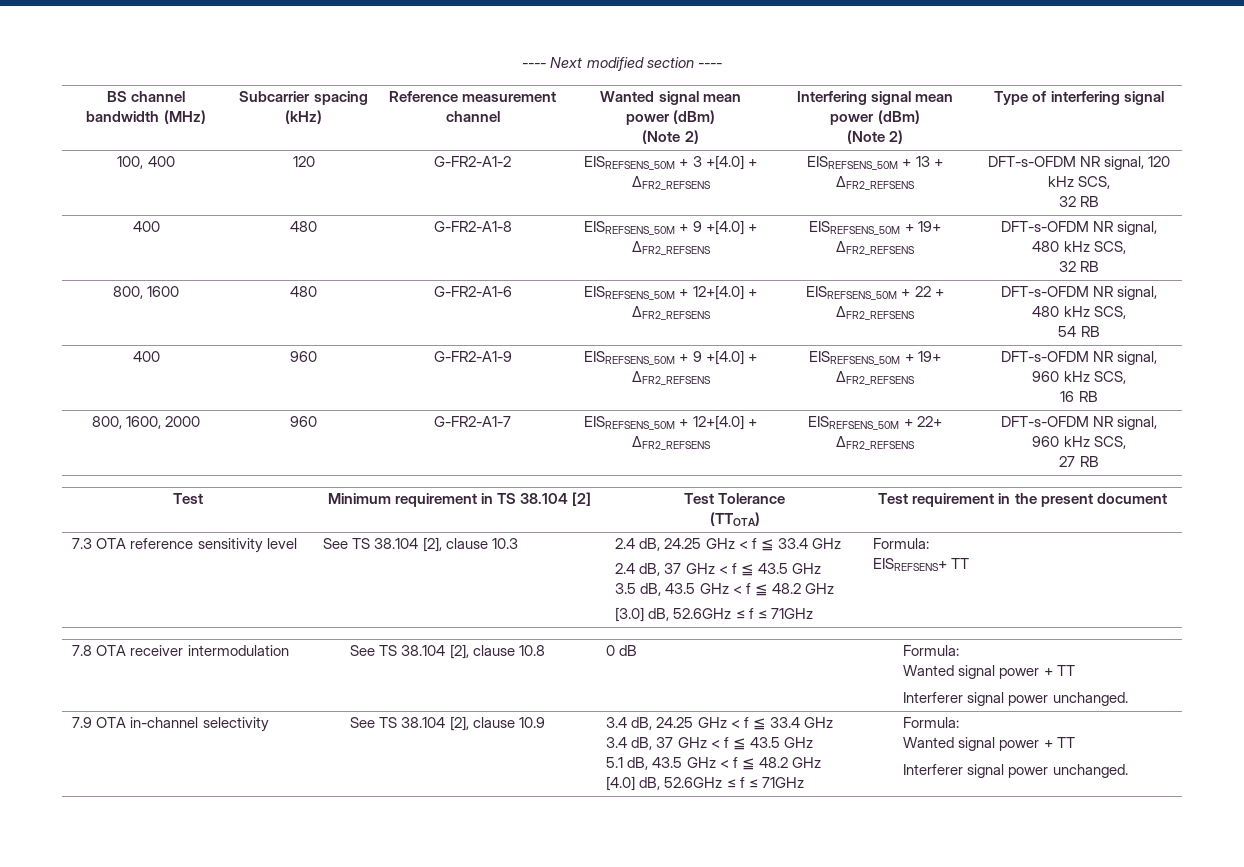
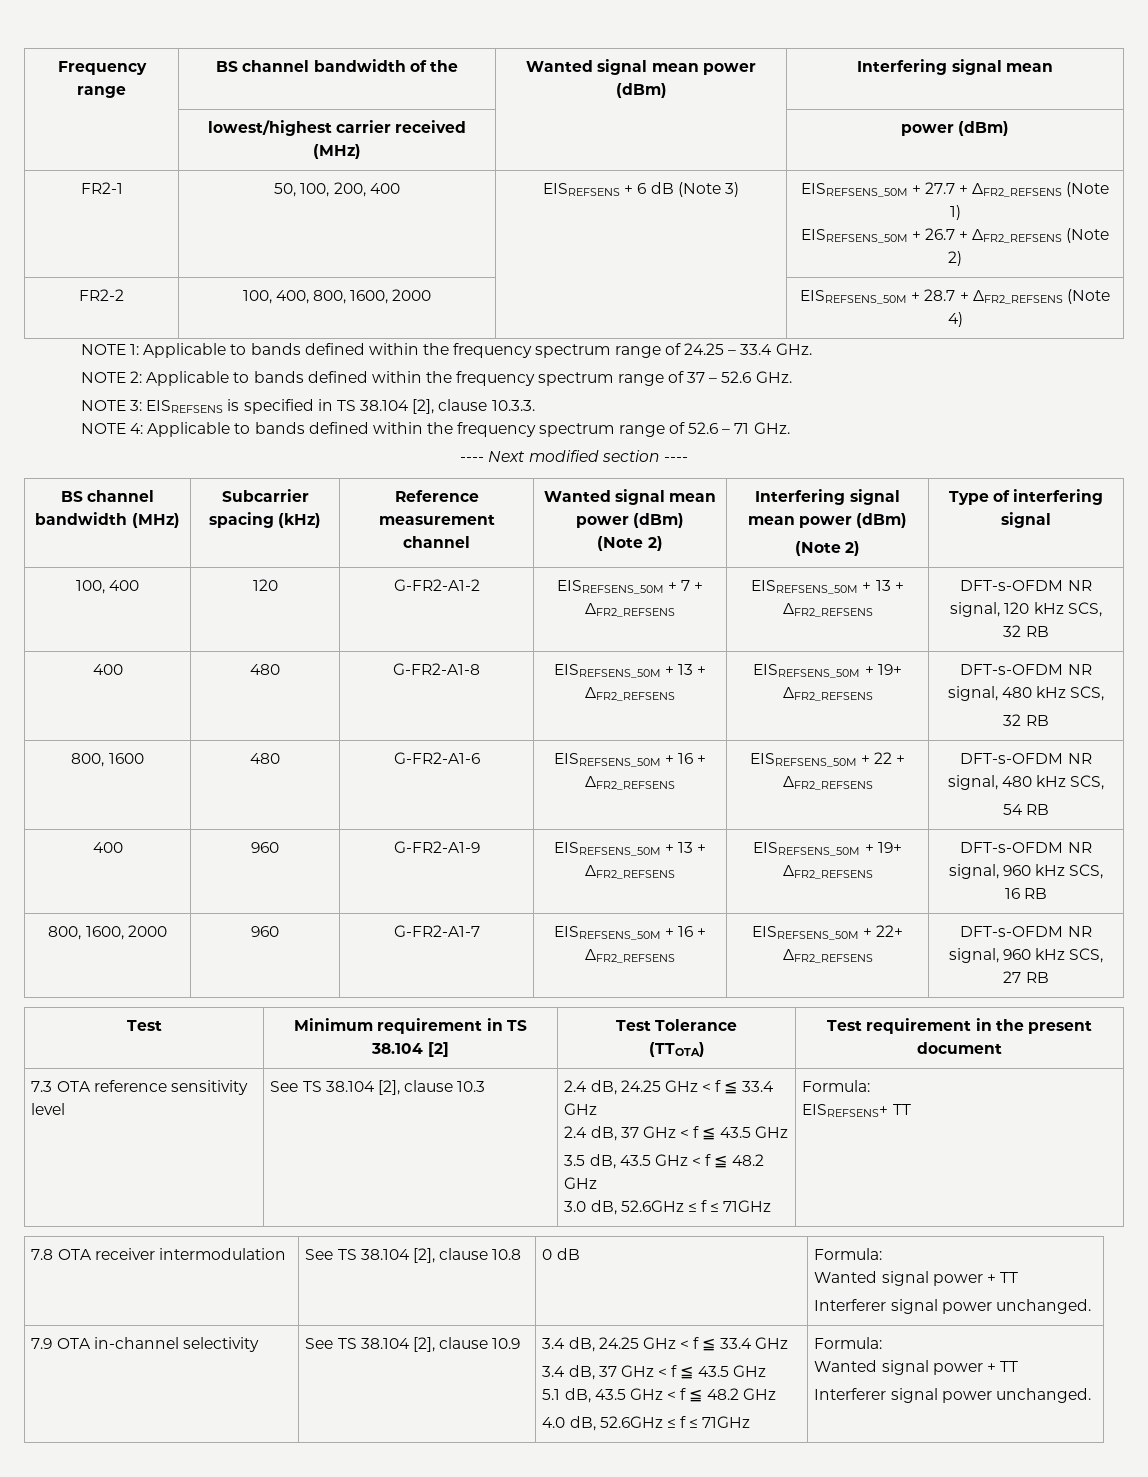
+ Frequency range | BS channel bandwidth of the | Wanted signal mean power (dBm) | Interfering signal mean
+ | lowest/highest carrier received (MHz) | | power (dBm)
+ FR2-1 | 50, 100, 200, 400 | EISREFSENS + 6 dB (Note 3) | EISREFSENS_50M + 27.7 + ΔFR2_REFSENS (Note 1)
+ EISREFSENS_50M + 26.7 + ΔFR2_REFSENS (Note 2)
+ FR2-2 | 100, 400, 800, 1600, 2000 | | EISREFSENS_50M + 28.7 + ΔFR2_REFSENS (Note 4)
+ NOTE 1: Applicable to bands defined within the frequency spectrum range of 24.25 – 33.4 GHz.
+ NOTE 2: Applicable to bands defined within the frequency spectrum range of 37 – 52.6 GHz.
+ NOTE 3: EISREFSENS is specified in TS 38.104 [2], clause 10.3.3.
+ NOTE 4: Applicable to bands defined within the frequency spectrum range of 52.6 – 71 GHz.
- 100, 400 | 120 | G-FR2-A1-2 | EISREFSENS_50M + 3 +[4.0] + ΔFR2_REFSENS | EISREFSENS_50M + 13 + ΔFR2_REFSENS | DFT-s-OFDM NR signal, 120 kHz SCS,
+ 100, 400 | 120 | G-FR2-A1-2 | EISREFSENS_50M + 7 + ΔFR2_REFSENS | EISREFSENS_50M + 13 + ΔFR2_REFSENS | DFT-s-OFDM NR signal, 120 kHz SCS,
- 400 | 480 | G-FR2-A1-8 | EISREFSENS_50M + 9 +[4.0] + ΔFR2_REFSENS | EISREFSENS_50M + 19+ ΔFR2_REFSENS | DFT-s-OFDM NR signal, 480 kHz SCS,
+ 400 | 480 | G-FR2-A1-8 | EISREFSENS_50M + 13 + ΔFR2_REFSENS | EISREFSENS_50M + 19+ ΔFR2_REFSENS | DFT-s-OFDM NR signal, 480 kHz SCS,
- 800, 1600 | 480 | G-FR2-A1-6 | EISREFSENS_50M + 12+[4.0] + ΔFR2_REFSENS | EISREFSENS_50M + 22 + ΔFR2_REFSENS | DFT-s-OFDM NR signal, 480 kHz SCS,
+ 800, 1600 | 480 | G-FR2-A1-6 | EISREFSENS_50M + 16 + ΔFR2_REFSENS | EISREFSENS_50M + 22 + ΔFR2_REFSENS | DFT-s-OFDM NR signal, 480 kHz SCS,
- 400 | 960 | G-FR2-A1-9 | EISREFSENS_50M + 9 +[4.0] + ΔFR2_REFSENS | EISREFSENS_50M + 19+ ΔFR2_REFSENS | DFT-s-OFDM NR signal, 960 kHz SCS,
+ 400 | 960 | G-FR2-A1-9 | EISREFSENS_50M + 13 + ΔFR2_REFSENS | EISREFSENS_50M + 19+ ΔFR2_REFSENS | DFT-s-OFDM NR signal, 960 kHz SCS,
- 800, 1600, 2000 | 960 | G-FR2-A1-7 | EISREFSENS_50M + 12+[4.0] + ΔFR2_REFSENS | EISREFSENS_50M + 22+ ΔFR2_REFSENS | DFT-s-OFDM NR signal, 960 kHz SCS,
+ 800, 1600, 2000 | 960 | G-FR2-A1-7 | EISREFSENS_50M + 16 + ΔFR2_REFSENS | EISREFSENS_50M + 22+ ΔFR2_REFSENS | DFT-s-OFDM NR signal, 960 kHz SCS,
- [3.0] dB, 52.6GHz ≤ f ≤ 71GHz
+ 3.0 dB, 52.6GHz ≤ f ≤ 71GHz
- [4.0] dB, 52.6GHz ≤ f ≤ 71GHz
+ 4.0 dB, 52.6GHz ≤ f ≤ 71GHz

